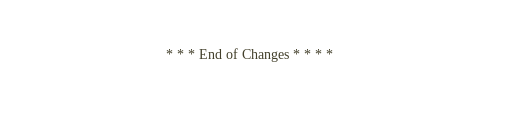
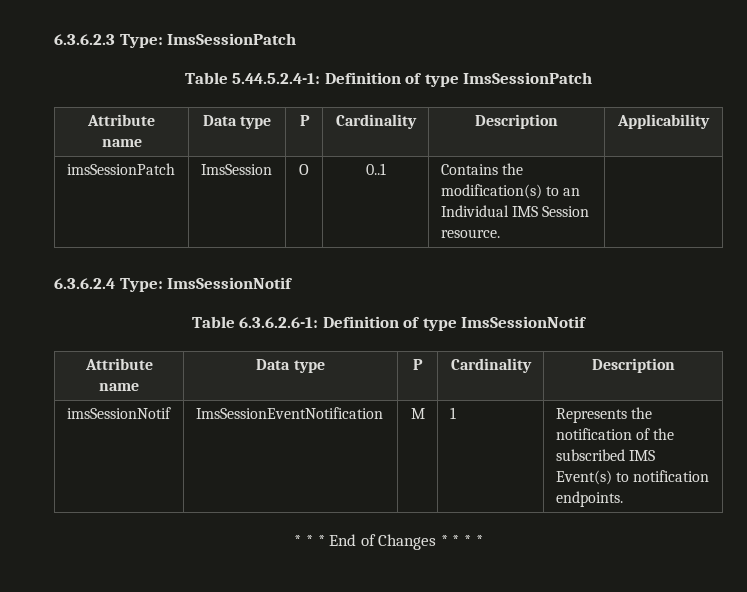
+ 6.3.6.2.3 Type: ImsSessionPatch
+ Table 5.44.5.2.4-1: Definition of type ImsSessionPatch
+ Attribute name | Data type | P | Cardinality | Description | Applicability
+ imsSessionPatch | ImsSession | O | 0..1 | Contains the modification(s) to an Individual IMS Session resource. |
+ 6.3.6.2.4 Type: ImsSessionNotif
+ Table 6.3.6.2.6-1: Definition of type ImsSessionNotif
+ Attribute name | Data type | P | Cardinality | Description
+ imsSessionNotif | ImsSessionEventNotification | M | 1 | Represents the notification of the subscribed IMS Event(s) to notification endpoints.

